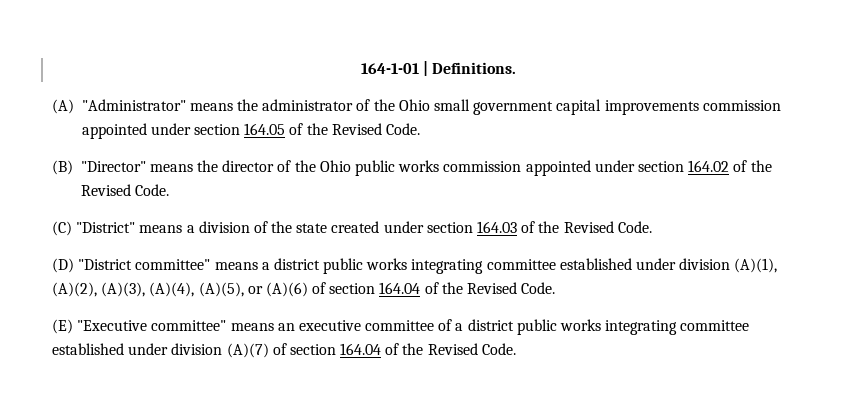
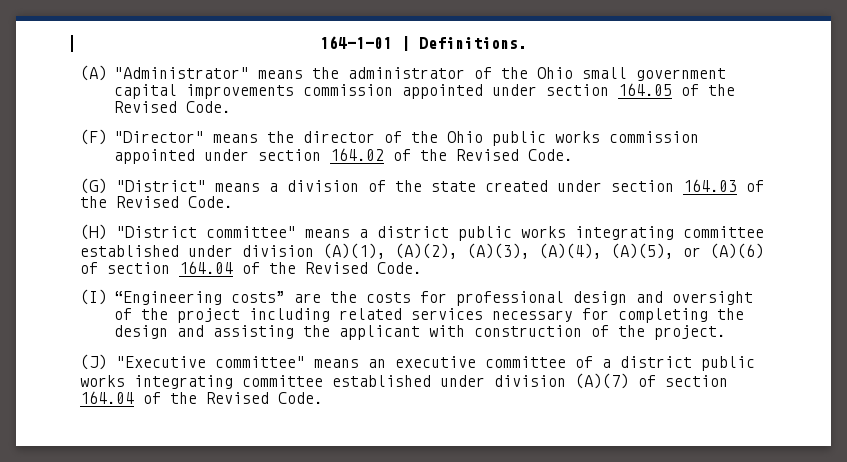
- (B) "Director" means the director of the Ohio public works commission appointed under section 164.02 of the Revised Code.
+ (F) "Director" means the director of the Ohio public works commission appointed under section 164.02 of the Revised Code.
- (C) "District" means a division of the state created under section 164.03 of the Revised Code.
+ (G) "District" means a division of the state created under section 164.03 of the Revised Code.
- (D) "District committee" means a district public works integrating committee established under division (A)(1), (A)(2), (A)(3), (A)(4), (A)(5), or (A)(6) of section 164.04 of the Revised Code.
+ (H) "District committee" means a district public works integrating committee established under division (A)(1), (A)(2), (A)(3), (A)(4), (A)(5), or (A)(6) of section 164.04 of the Revised Code.
- (E) "Executive committee" means an executive committee of a district public works integrating committee established under division (A)(7) of section 164.04 of the Revised Code.
+ (I) “Engineering costs” are the costs for professional design and oversight of the project including related services necessary for completing the design and assisting the applicant with construction of the project.
+ (J) "Executive committee" means an executive committee of a district public works integrating committee established under division (A)(7) of section 164.04 of the Revised Code.

